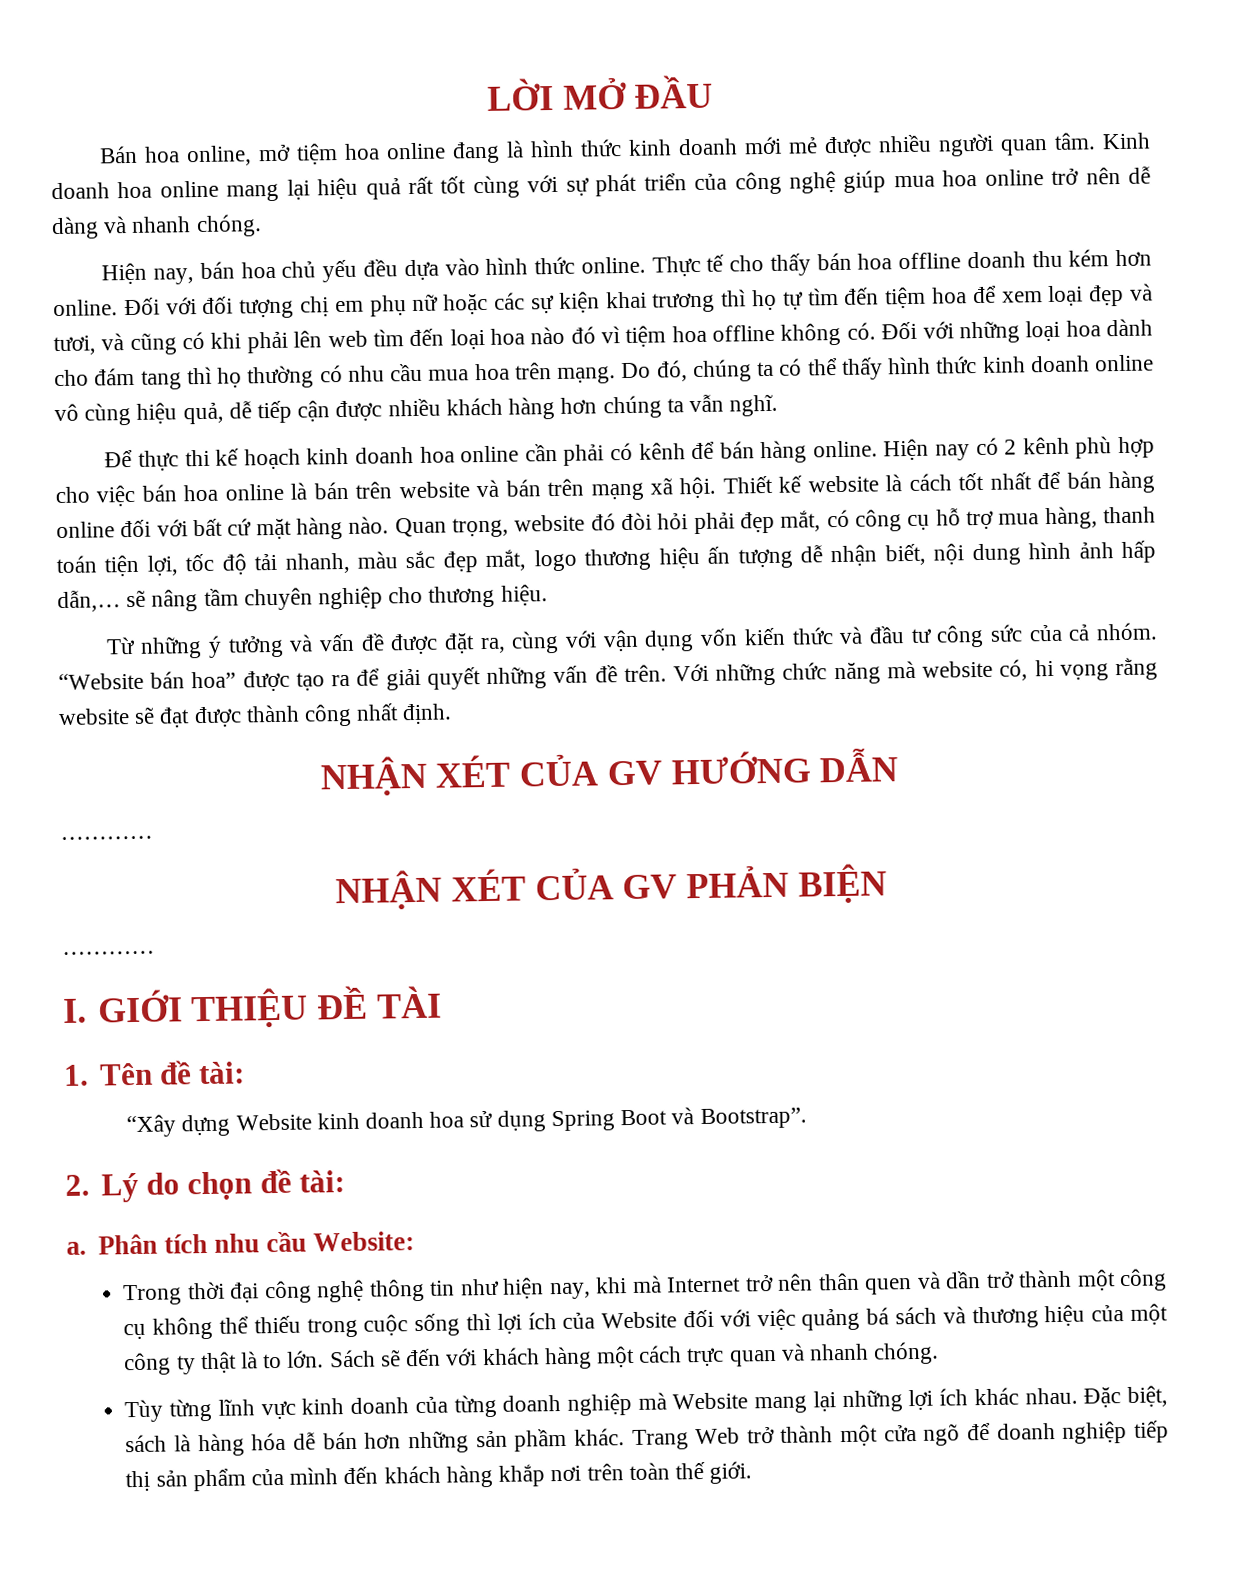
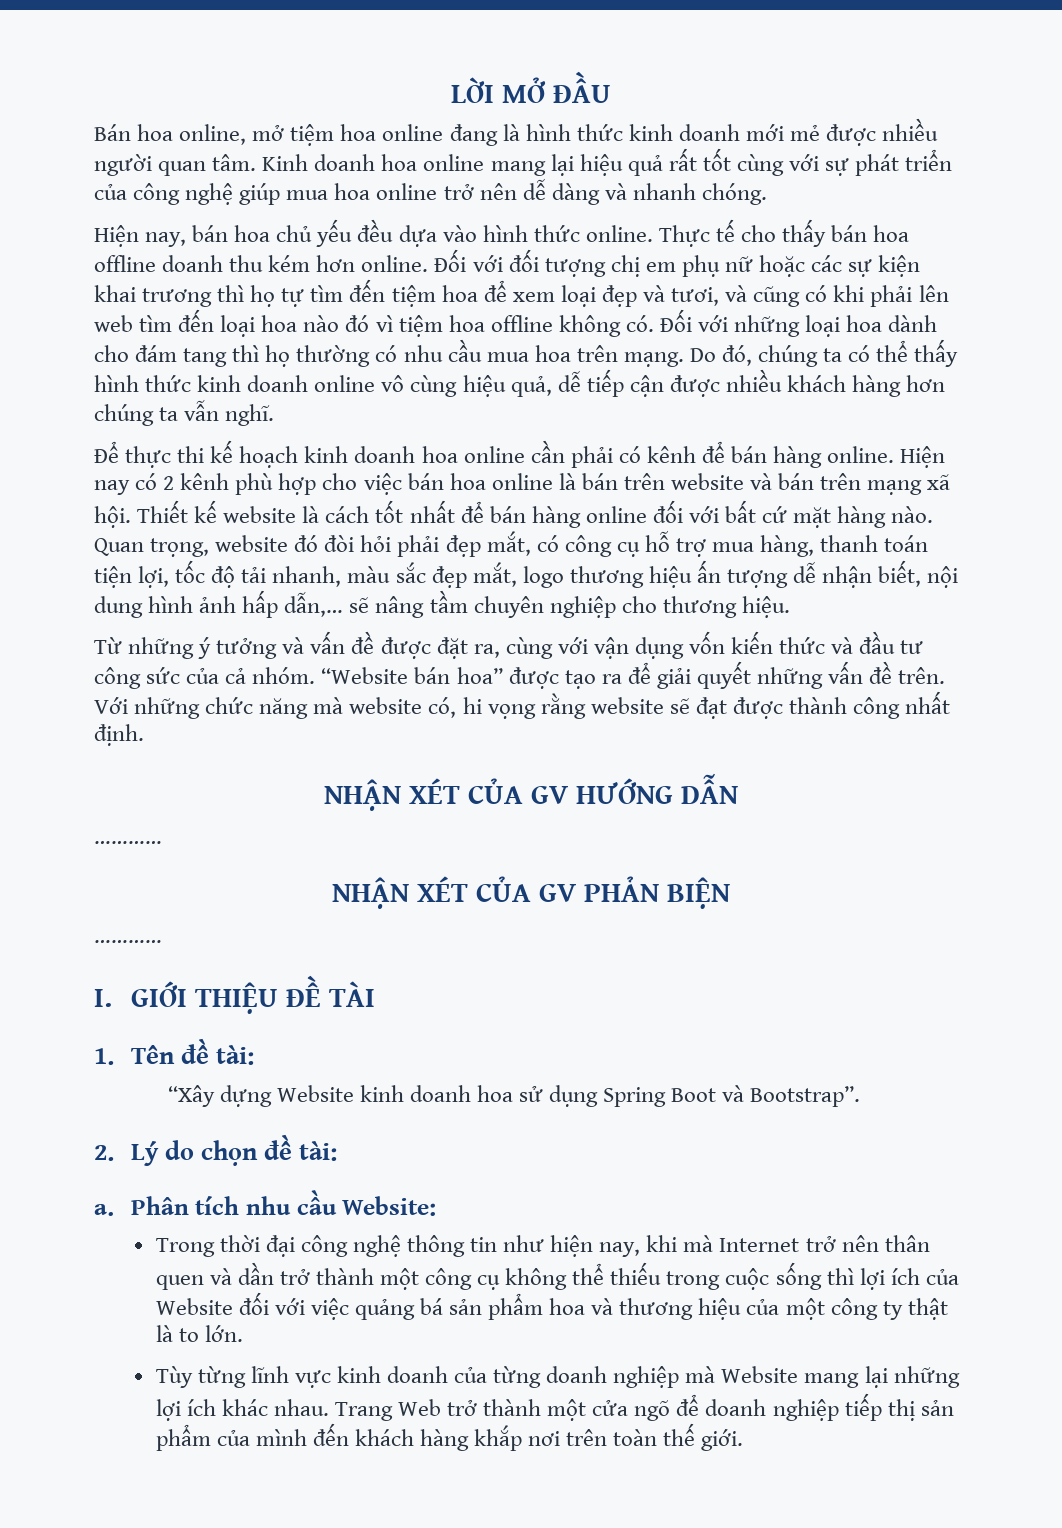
- Trong thời đại công nghệ thông tin như hiện nay, khi mà Internet trở nên thân quen và dần trở thành một công cụ không thể thiếu trong cuộc sống thì lợi ích của Website đối với việc quảng bá sách và thương hiệu của một công ty thật là to lớn. Sách sẽ đến với khách hàng một cách trực quan và nhanh chóng.
+ Trong thời đại công nghệ thông tin như hiện nay, khi mà Internet trở nên thân quen và dần trở thành một công cụ không thể thiếu trong cuộc sống thì lợi ích của Website đối với việc quảng bá sản phẩm hoa và thương hiệu của một công ty thật là to lớn.
- Đặc biệt, sách là hàng hóa dễ bán hơn những sản phầm khác.

